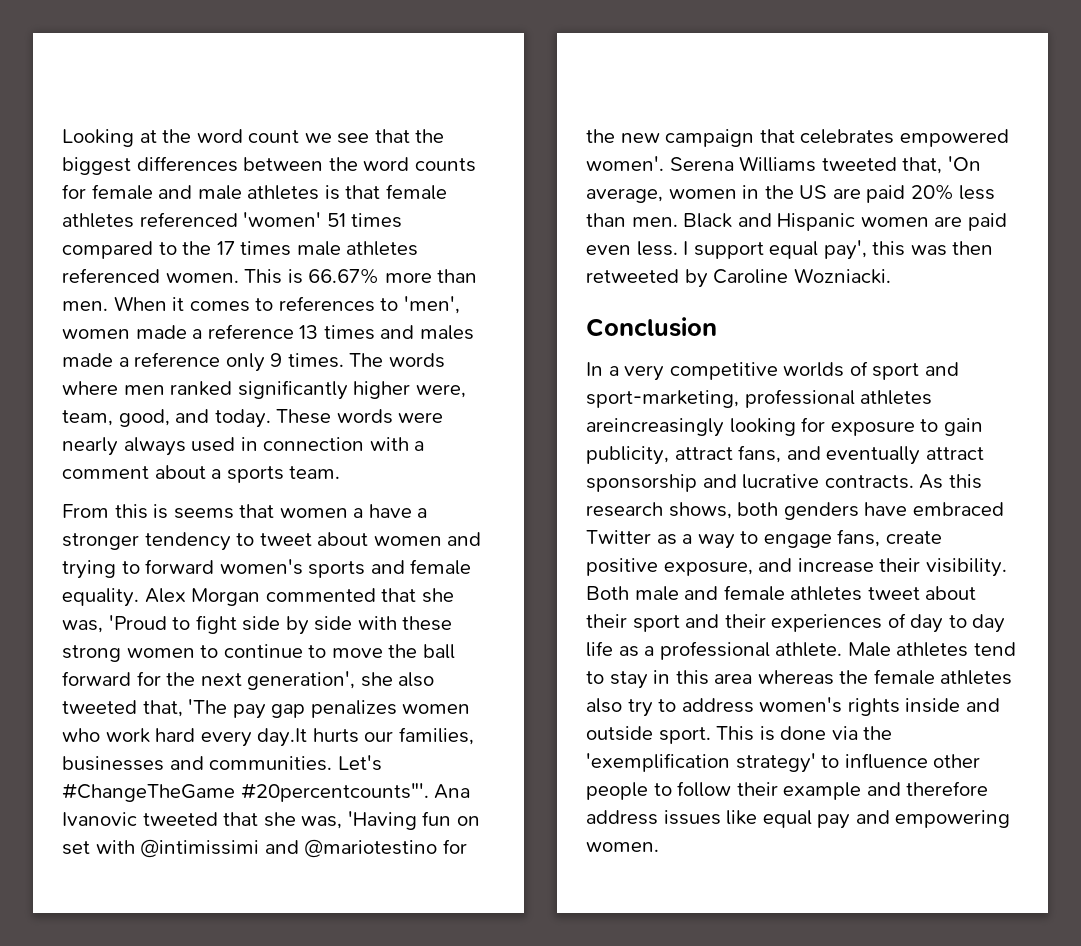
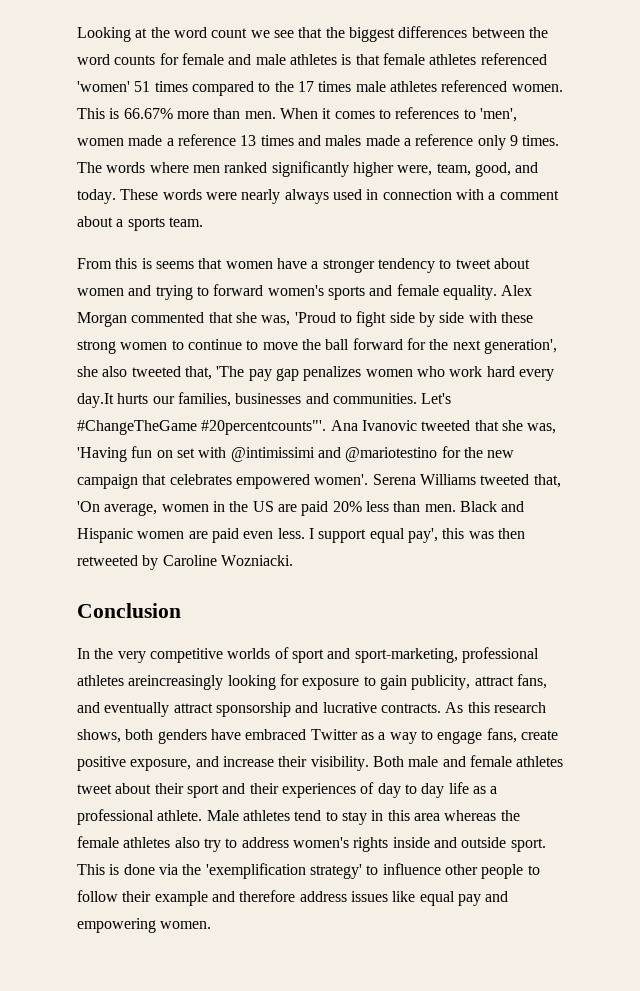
- From this is seems that women a have a stronger tendency to tweet about women and trying to forward women's sports and female equality.
+ From this is seems that women have a stronger tendency to tweet about women and trying to forward women's sports and female equality.
- In a very competitive worlds of sport and sport-marketing, professional athletes areincreasingly looking for exposure to gain publicity, attract fans, and eventually attract sponsorship and lucrative contracts.
+ In the very competitive worlds of sport and sport-marketing, professional athletes areincreasingly looking for exposure to gain publicity, attract fans, and eventually attract sponsorship and lucrative contracts.

